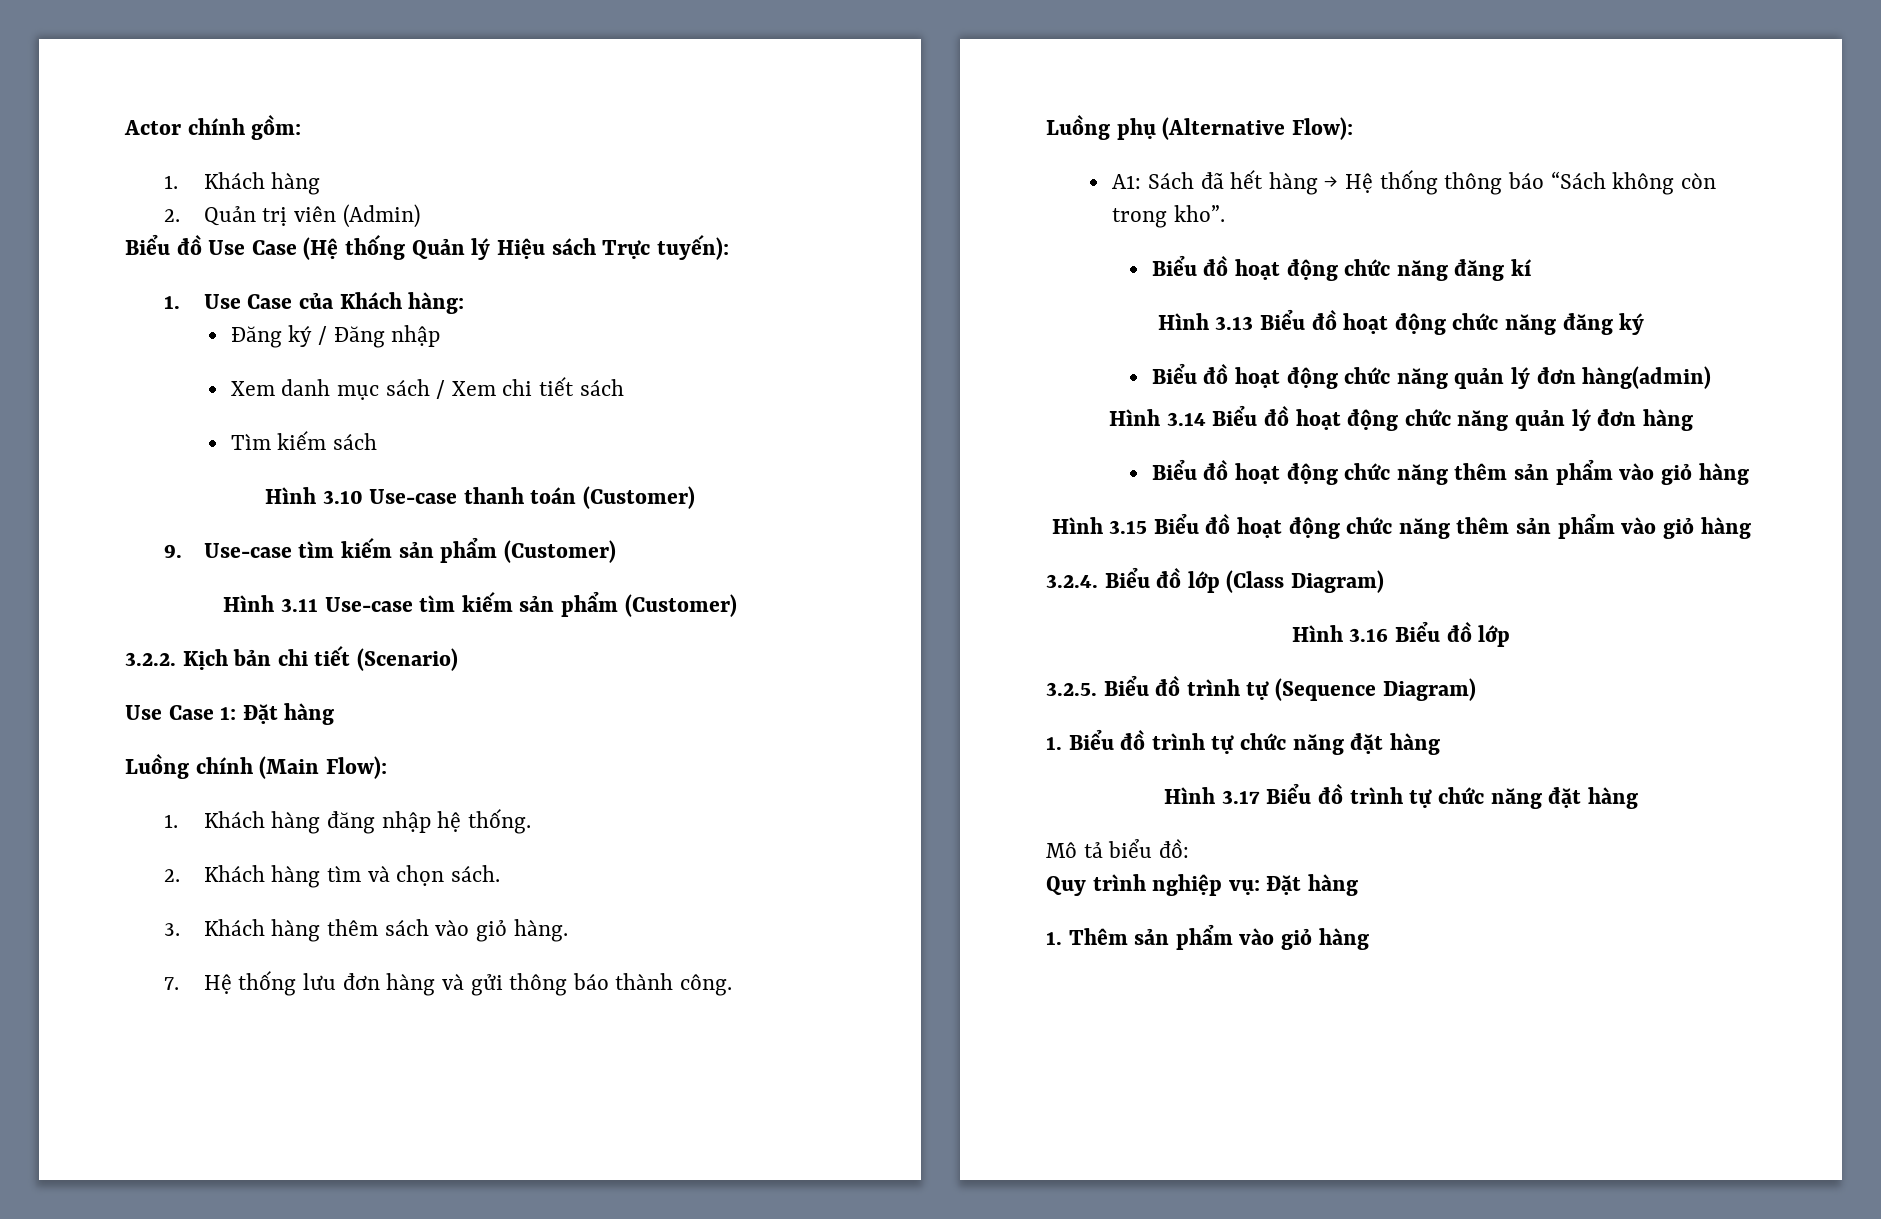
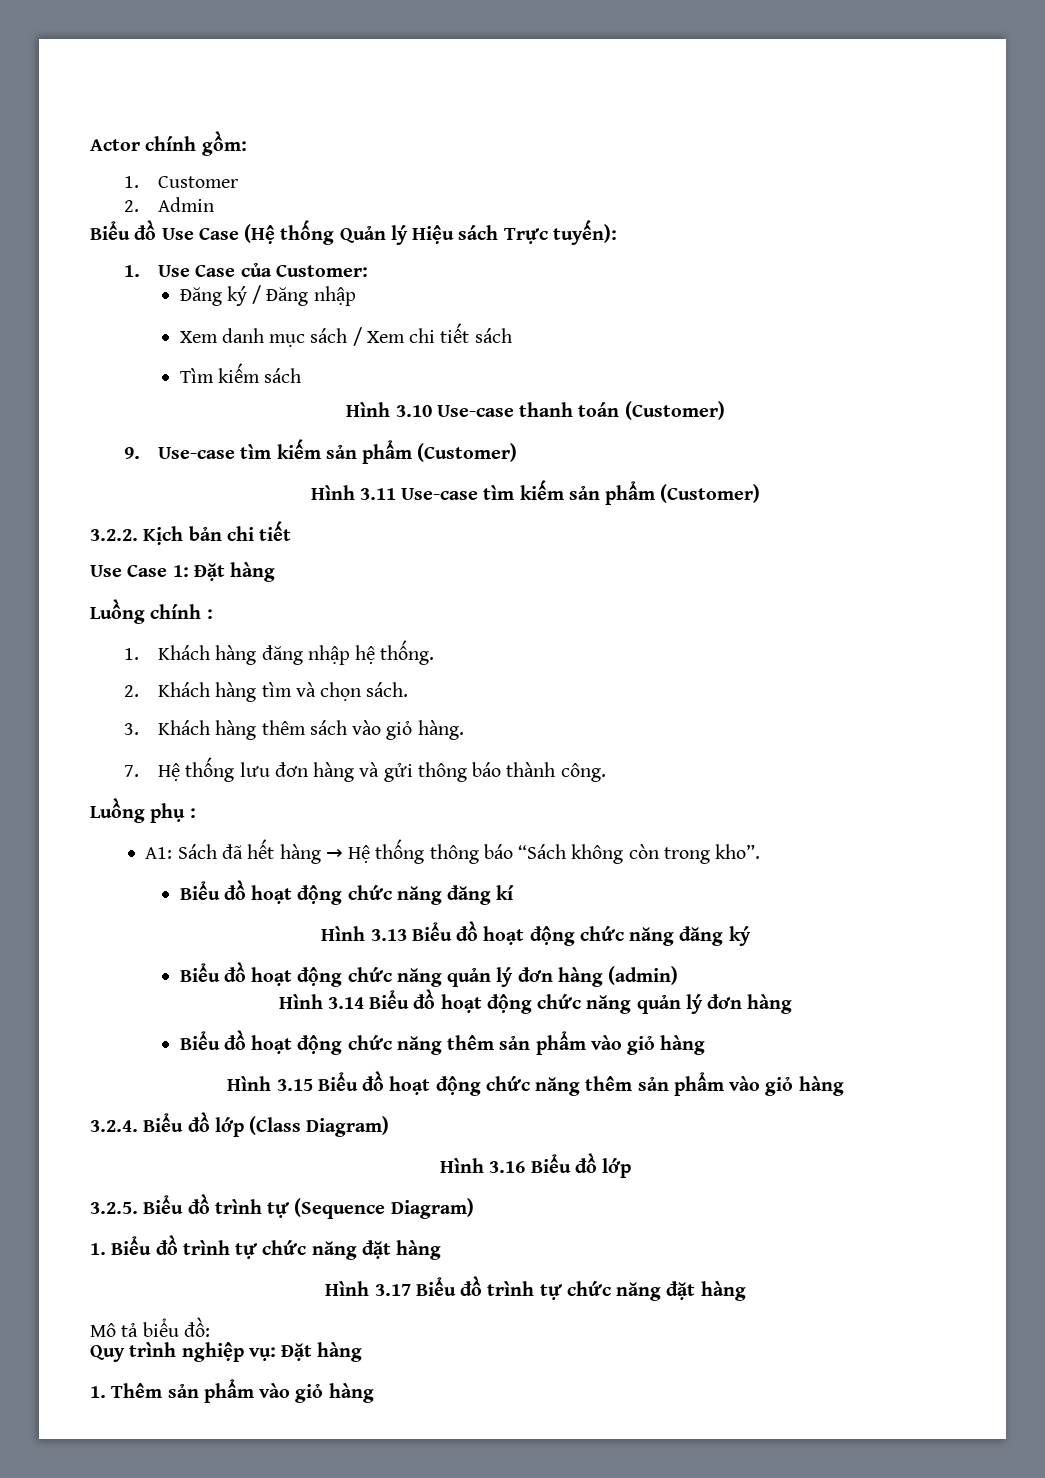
  Actor chính gồm:
- 1. Khách hàng
- 2. Quản trị viên (Admin)
+ 1. Customer
+ 2. Admin
- 1. Use Case của Khách hàng:
+ 1. Use Case của Customer:
- 3.2.2. Kịch bản chi tiết (Scenario)
+ 3.2.2. Kịch bản chi tiết
- Luồng chính (Main Flow):
+ Luồng chính :
- Luồng phụ (Alternative Flow):
+ Luồng phụ :
- Biểu đồ hoạt động chức năng quản lý đơn hàng(admin)
+ Biểu đồ hoạt động chức năng quản lý đơn hàng (admin)

